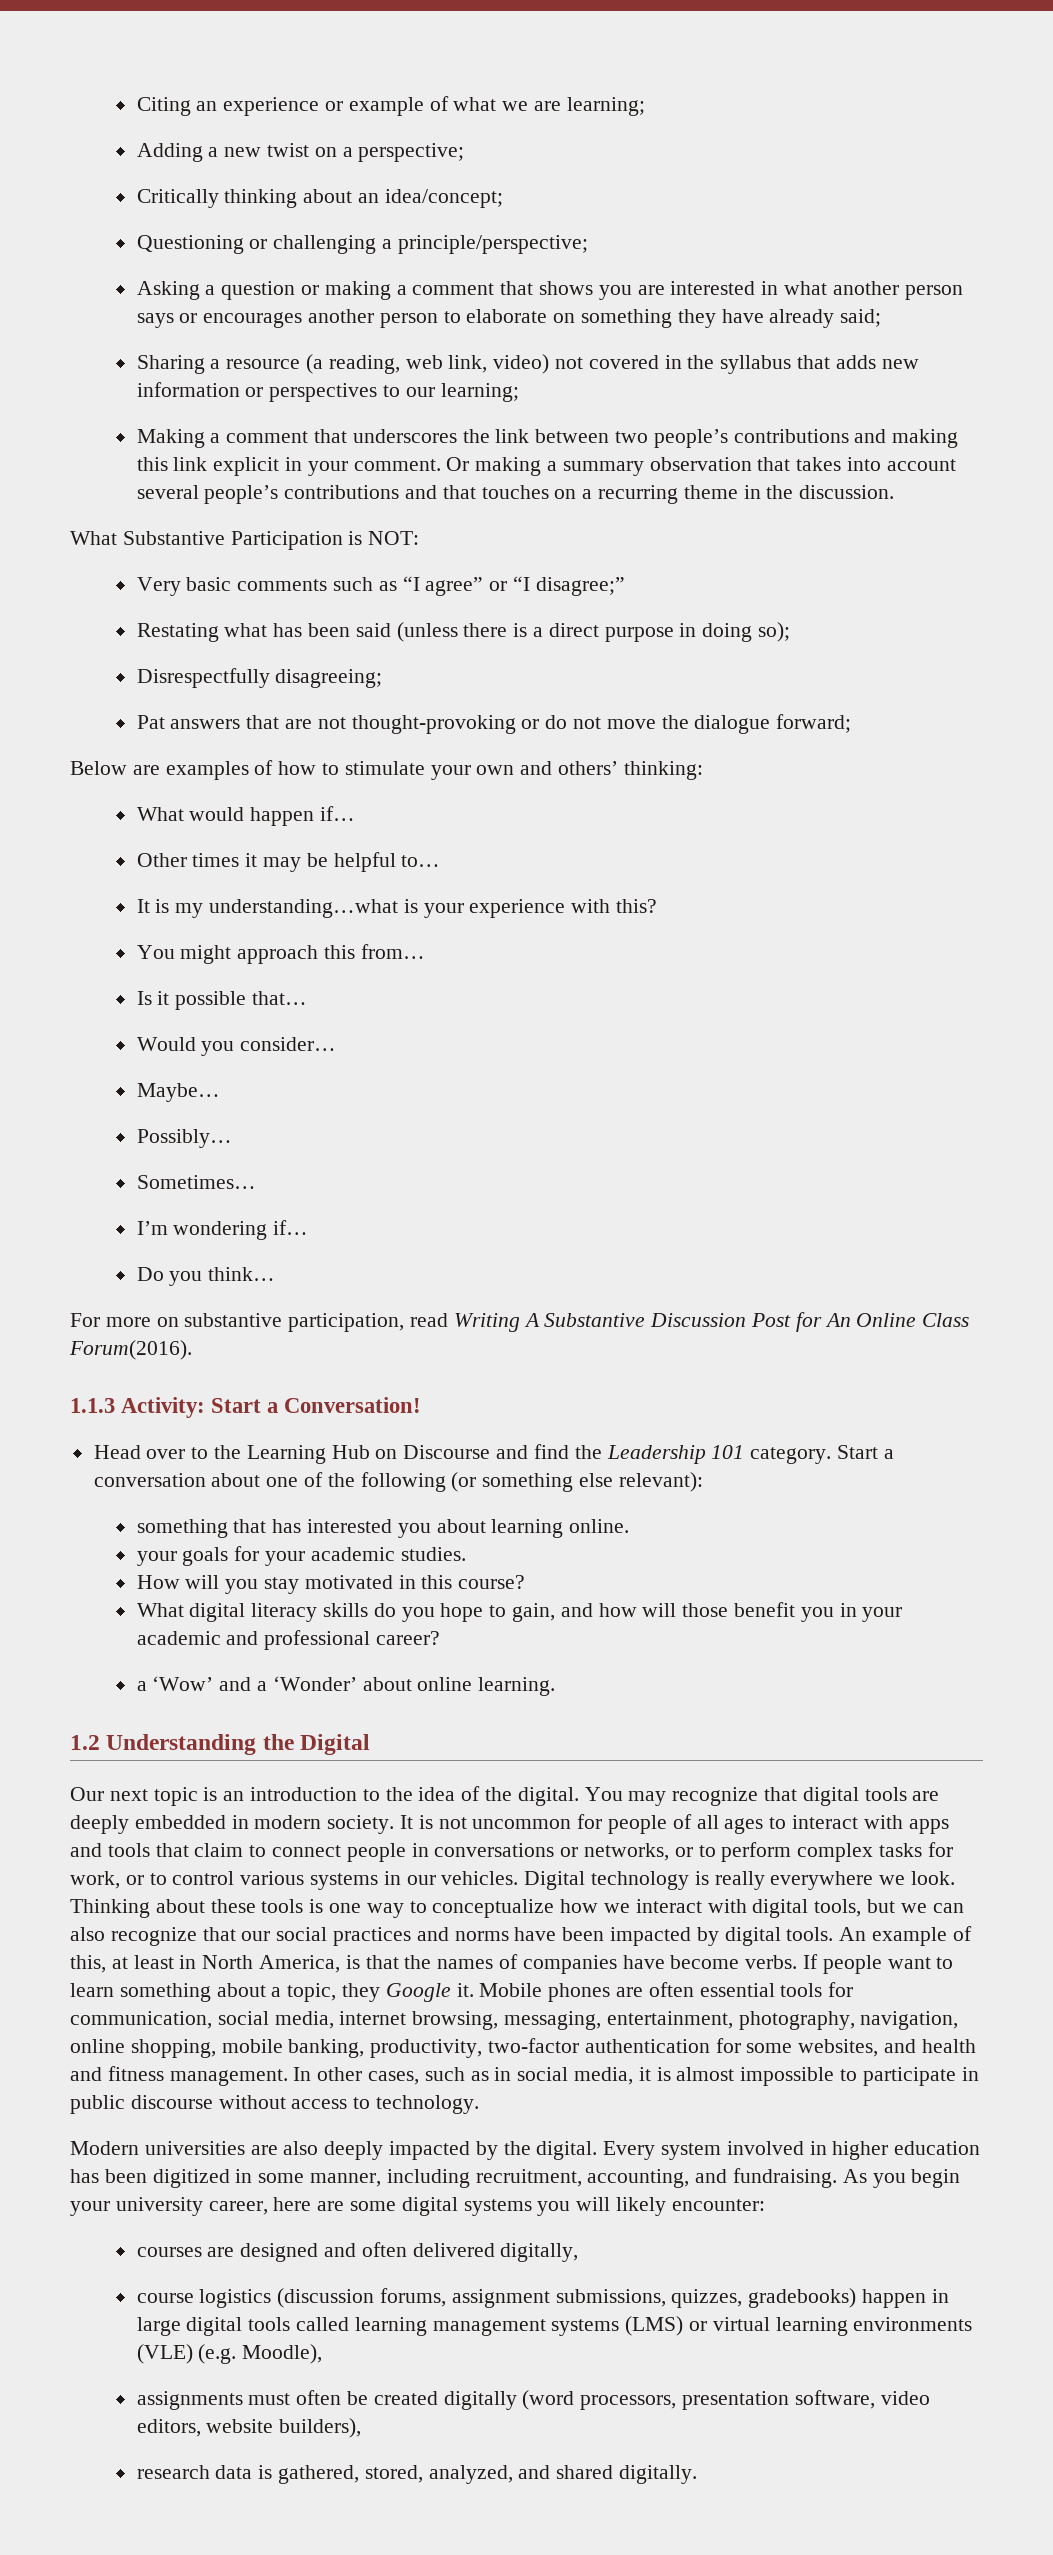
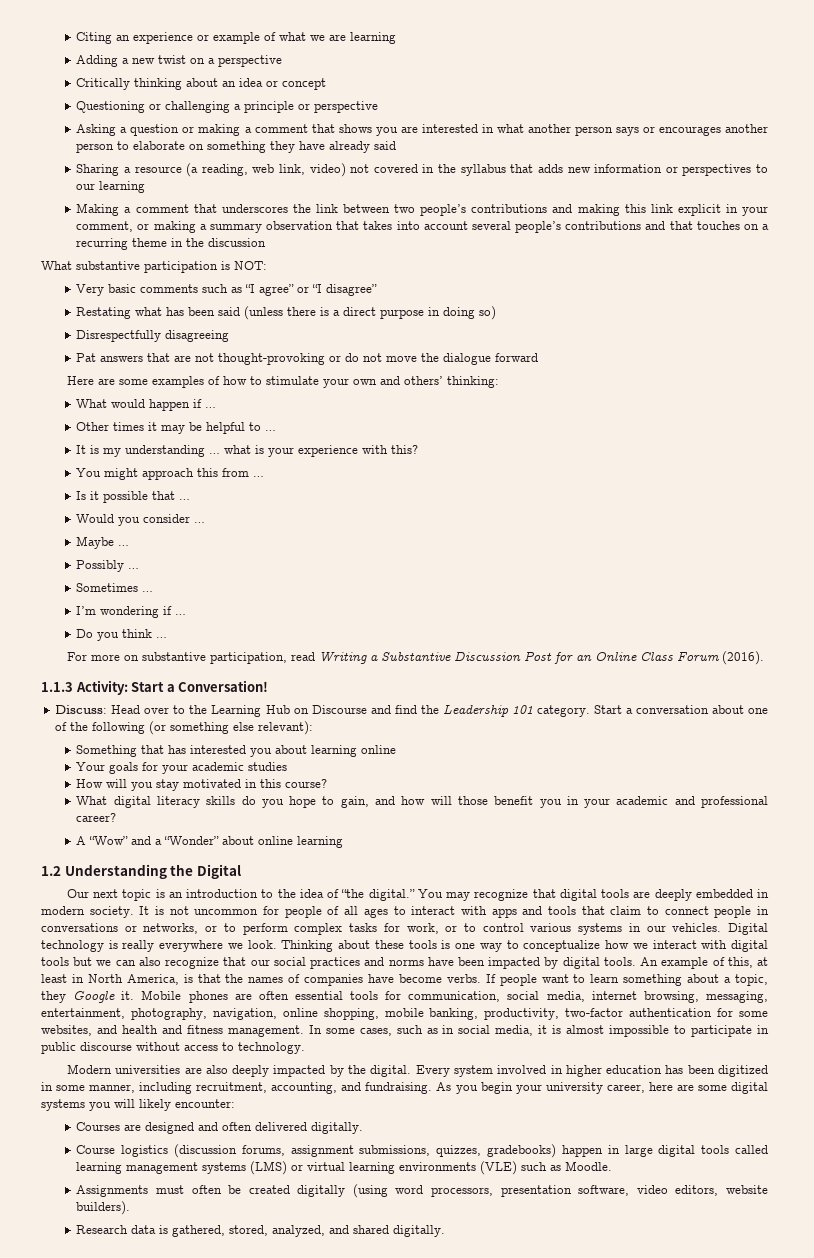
- Citing an experience or example of what we are learning;
+ Citing an experience or example of what we are learning
- Adding a new twist on a perspective;
+ Adding a new twist on a perspective
- Critically thinking about an idea/concept;
+ Critically thinking about an idea or concept
- Questioning or challenging a principle/perspective;
+ Questioning or challenging a principle or perspective
- Asking a question or making a comment that shows you are interested in what another person says or encourages another person to elaborate on something they have already said;
+ Asking a question or making a comment that shows you are interested in what another person says or encourages another person to elaborate on something they have already said
- Sharing a resource (a reading, web link, video) not covered in the syllabus that adds new information or perspectives to our learning;
+ Sharing a resource (a reading, web link, video) not covered in the syllabus that adds new information or perspectives to our learning
- Making a comment that underscores the link between two people’s contributions and making this link explicit in your comment. Or making a summary observation that takes into account several people’s contributions and that touches on a recurring theme in the discussion.
- What Substantive Participation is NOT:
+ Making a comment that underscores the link between two people’s contributions and making this link explicit in your comment, or making a summary observation that takes into account several people’s contributions and that touches on a recurring theme in the discussion
+ What substantive participation is NOT:
- Very basic comments such as “I agree” or “I disagree;”
+ Very basic comments such as “I agree” or “I disagree”
- Restating what has been said (unless there is a direct purpose in doing so);
+ Restating what has been said (unless there is a direct purpose in doing so)
- Disrespectfully disagreeing;
+ Disrespectfully disagreeing
- Pat answers that are not thought-provoking or do not move the dialogue forward;
- Below are examples of how to stimulate your own and others’ thinking:
+ Pat answers that are not thought-provoking or do not move the dialogue forward
+ Here are some examples of how to stimulate your own and others’ thinking:
- What would happen if…
+ What would happen if …
- Other times it may be helpful to…
+ Other times it may be helpful to …
- It is my understanding…what is your experience with this?
+ It is my understanding … what is your experience with this?
- You might approach this from…
+ You might approach this from …
- Is it possible that…
+ Is it possible that …
- Would you consider…
- Maybe…
- Possibly…
- Sometimes…
+ Would you consider …
+ Maybe …
+ Possibly …
+ Sometimes …
- I’m wondering if…
+ I’m wondering if …
- Do you think…
+ Do you think …
- For more on substantive participation, read Writing A Substantive Discussion Post for An Online Class Forum(2016).
+ For more on substantive participation, read Writing a Substantive Discussion Post for an Online Class Forum (2016).
- Head over to the Learning Hub on Discourse and find the Leadership 101 category.
+ Discuss: Head over to the Learning Hub on Discourse and find the Leadership 101 category.
- something that has interested you about learning online.
- your goals for your academic studies.
+ Something that has interested you about learning online
+ Your goals for your academic studies
- a ‘Wow’ and a ‘Wonder’ about online learning.
+ A “Wow” and a “Wonder” about online learning
- Our next topic is an introduction to the idea of the digital.
+ Our next topic is an introduction to the idea of “the digital.”
- Thinking about these tools is one way to conceptualize how we interact with digital tools, but we can also recognize that our social practices and norms have been impacted by digital tools.
+ Thinking about these tools is one way to conceptualize how we interact with digital tools but we can also recognize that our social practices and norms have been impacted by digital tools.
- In other cases, such as in social media, it is almost impossible to participate in public discourse without access to technology.
+ In some cases, such as in social media, it is almost impossible to participate in public discourse without access to technology.
- courses are designed and often delivered digitally,
- course logistics (discussion forums, assignment submissions, quizzes, gradebooks) happen in large digital tools called learning management systems (LMS) or virtual learning environments (VLE) (e.g. Moodle),
- assignments must often be created digitally (word processors, presentation software, video editors, website builders),
- research data is gathered, stored, analyzed, and shared digitally.
+ Courses are designed and often delivered digitally.
+ Course logistics (discussion forums, assignment submissions, quizzes, gradebooks) happen in large digital tools called learning management systems (LMS) or virtual learning environments (VLE) such as Moodle.
+ Assignments must often be created digitally (using word processors, presentation software, video editors, website builders).
+ Research data is gathered, stored, analyzed, and shared digitally.

